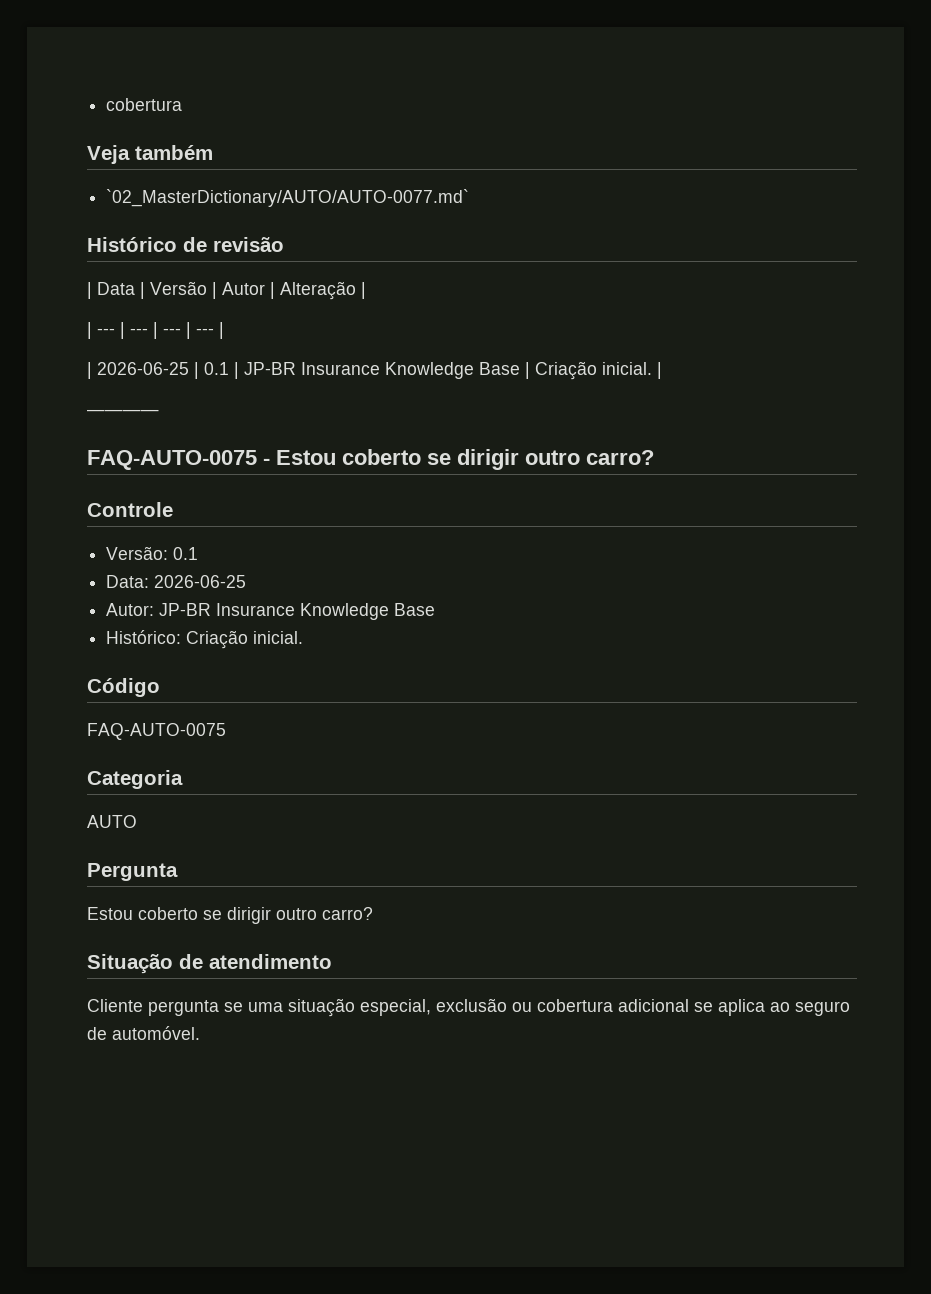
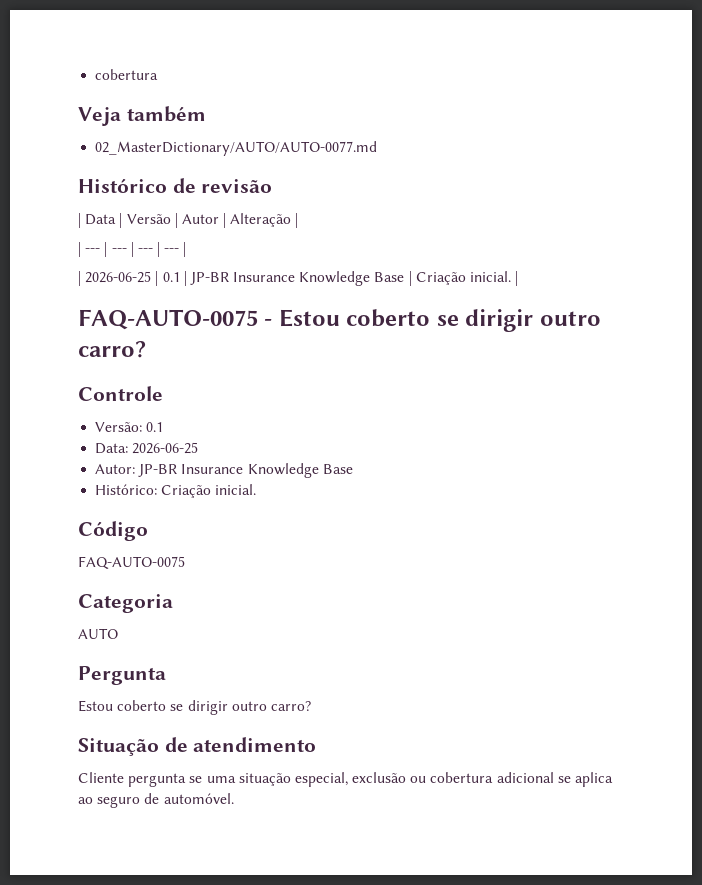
- `02_MasterDictionary/AUTO/AUTO-0077.md`
+ 02_MasterDictionary/AUTO/AUTO-0077.md
- ————

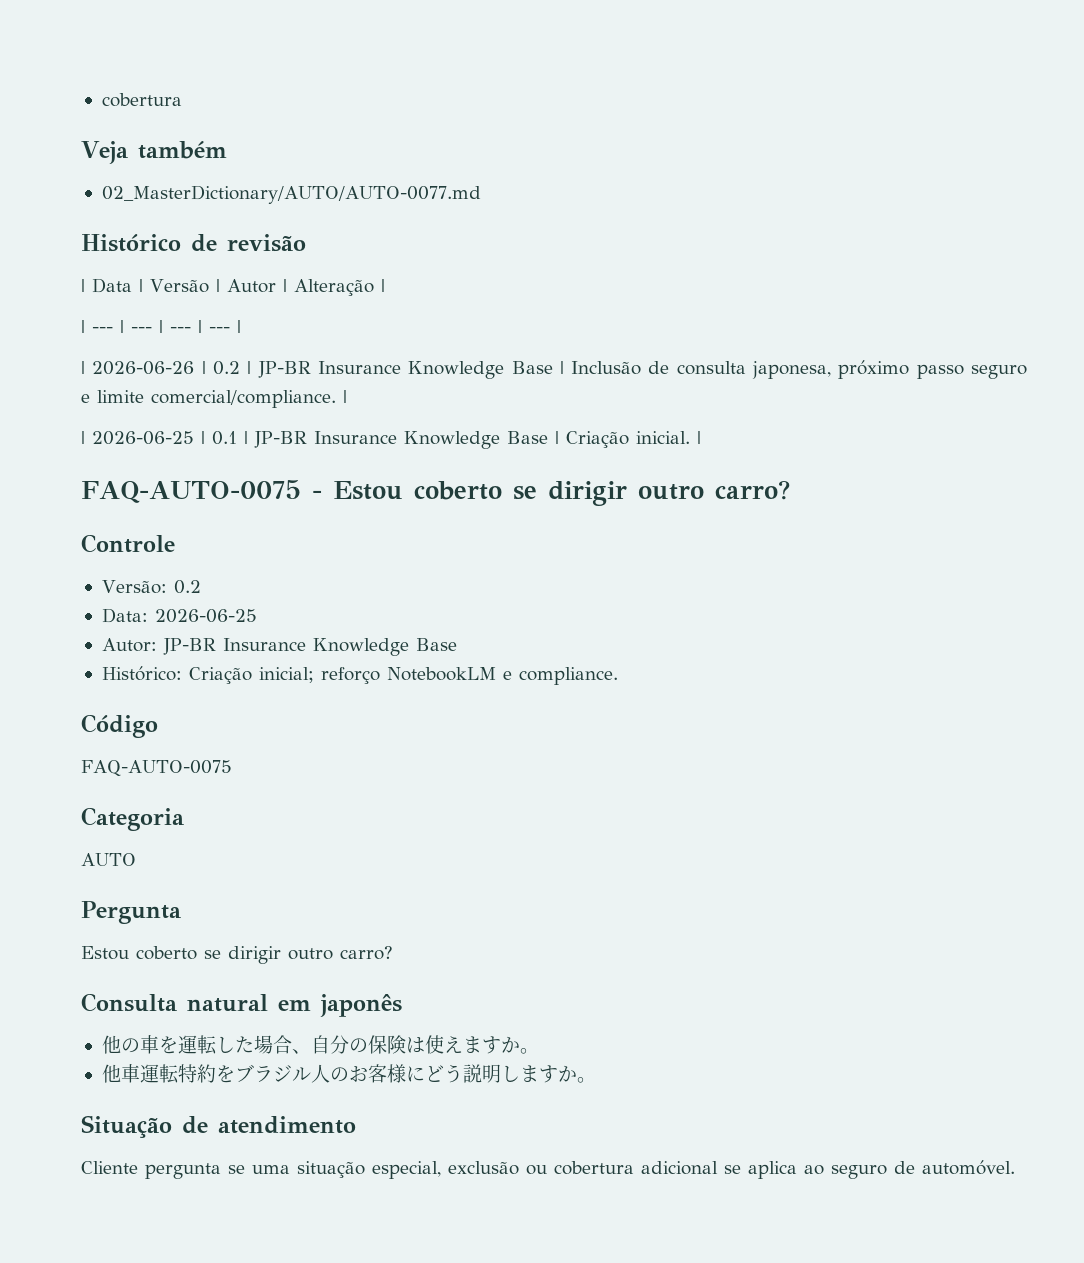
+ | 2026-06-26 | 0.2 | JP-BR Insurance Knowledge Base | Inclusão de consulta japonesa, próximo passo seguro e limite comercial/compliance. |
- Versão: 0.1
+ Versão: 0.2
- Histórico: Criação inicial.
+ Histórico: Criação inicial; reforço NotebookLM e compliance.
+ Consulta natural em japonês
+ 他の車を運転した場合、自分の保険は使えますか。
+ 他車運転特約をブラジル人のお客様にどう説明しますか。

